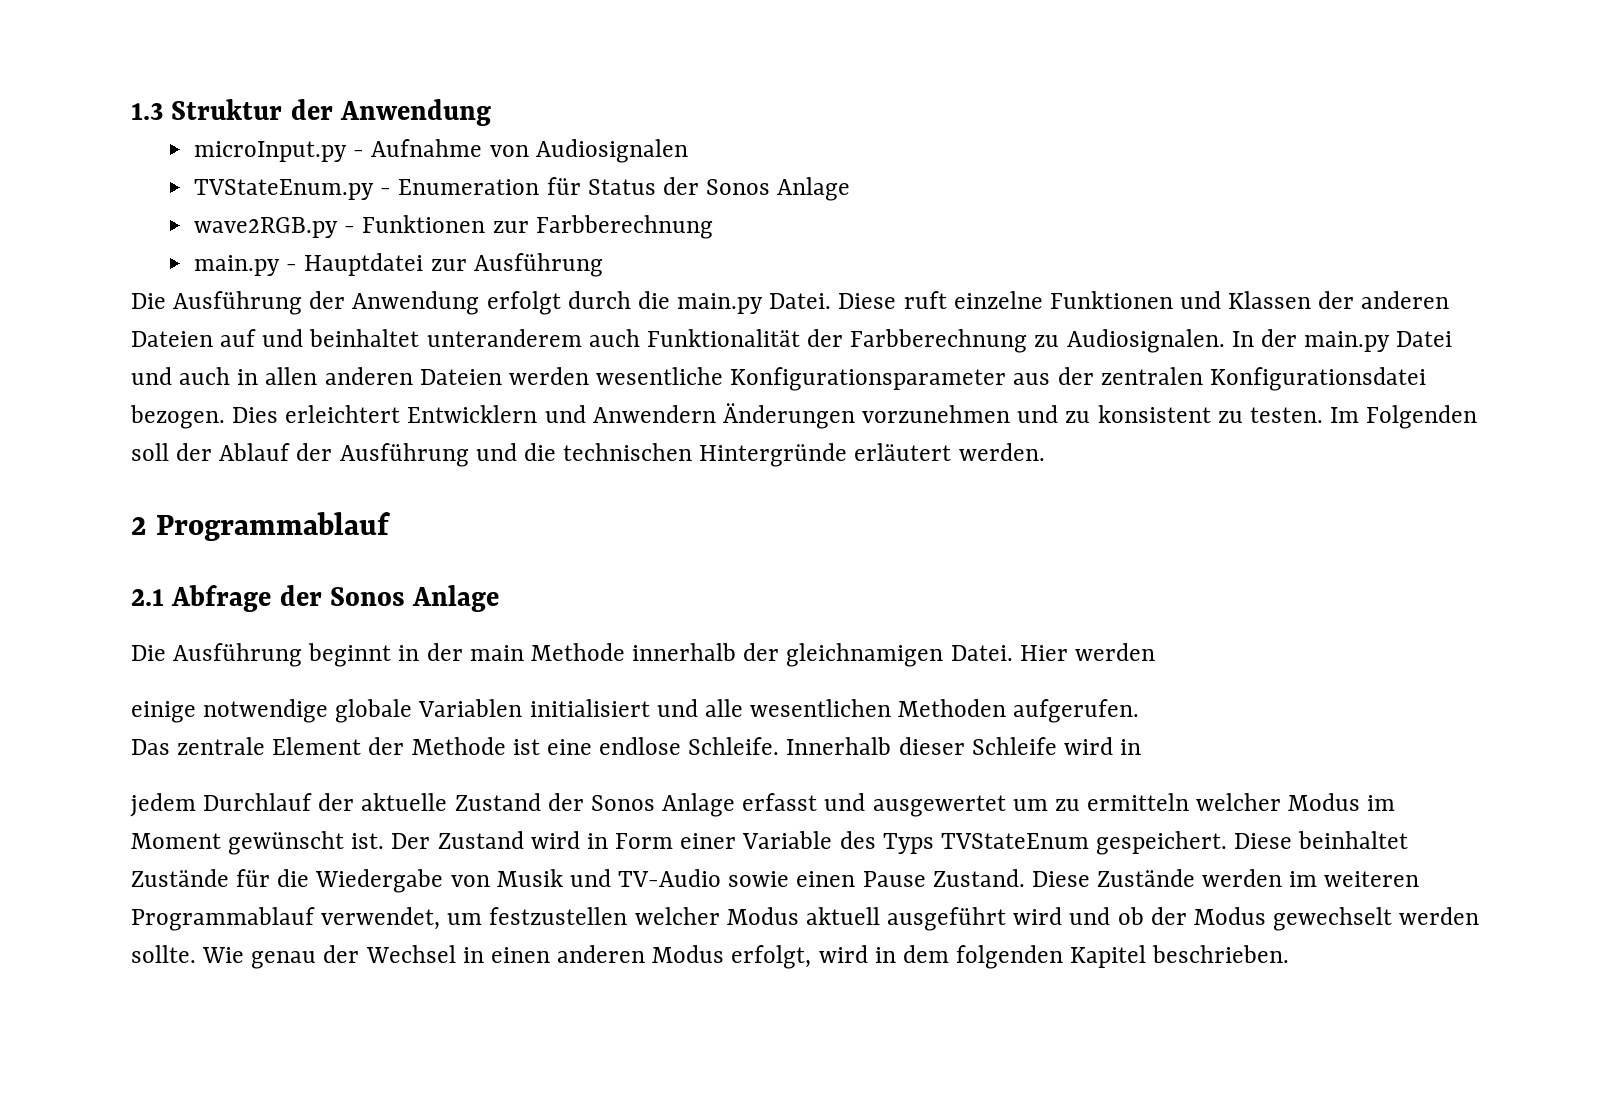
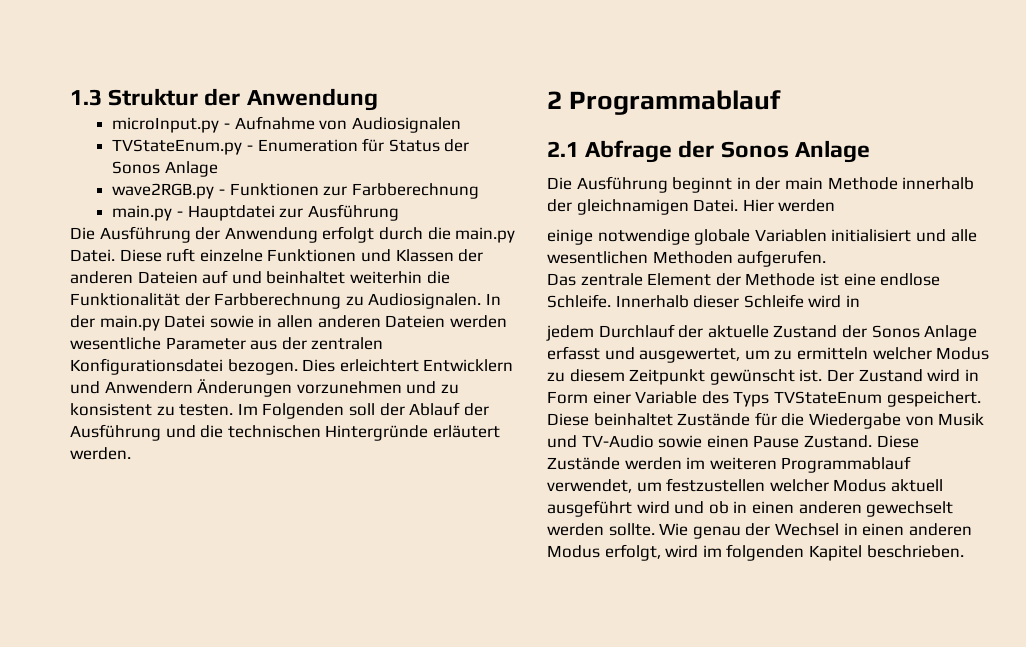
- Diese ruft einzelne Funktionen und Klassen der anderen Dateien auf und beinhaltet unteranderem auch Funktionalität der Farbberechnung zu Audiosignalen.
+ Diese ruft einzelne Funktionen und Klassen der anderen Dateien auf und beinhaltet weiterhin die Funktionalität der Farbberechnung zu Audiosignalen.
- In der main.py Datei und auch in allen anderen Dateien werden wesentliche Konfigurationsparameter aus der zentralen Konfigurationsdatei bezogen.
+ In der main.py Datei sowie in allen anderen Dateien werden wesentliche Parameter aus der zentralen Konfigurationsdatei bezogen.
- jedem Durchlauf der aktuelle Zustand der Sonos Anlage erfasst und ausgewertet um zu ermitteln welcher Modus im Moment gewünscht ist.
+ jedem Durchlauf der aktuelle Zustand der Sonos Anlage erfasst und ausgewertet, um zu ermitteln welcher Modus zu diesem Zeitpunkt gewünscht ist.
- Diese Zustände werden im weiteren Programmablauf verwendet, um festzustellen welcher Modus aktuell ausgeführt wird und ob der Modus gewechselt werden sollte.
+ Diese Zustände werden im weiteren Programmablauf verwendet, um festzustellen welcher Modus aktuell ausgeführt wird und ob in einen anderen gewechselt werden sollte.
- Wie genau der Wechsel in einen anderen Modus erfolgt, wird in dem folgenden Kapitel beschrieben.
+ Wie genau der Wechsel in einen anderen Modus erfolgt, wird im folgenden Kapitel beschrieben.

